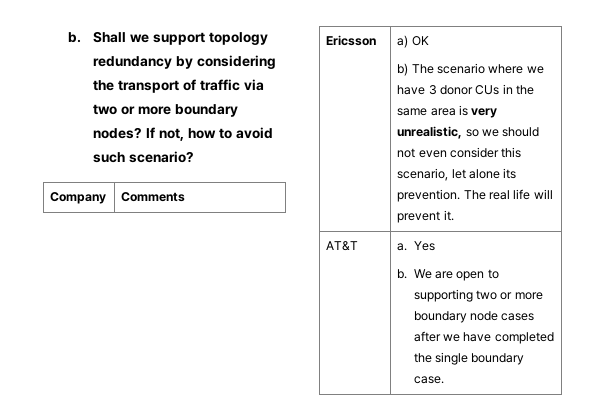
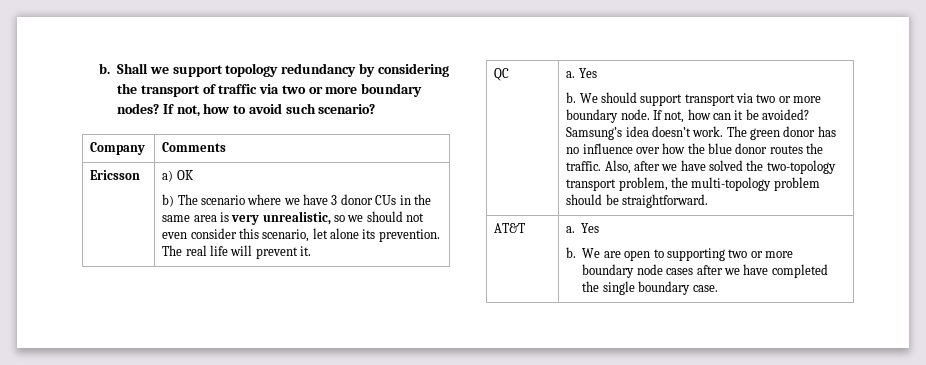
+ QC | a. Yes
+ b. We should support transport via two or more boundary node. If not, how can it be avoided? Samsung’s idea doesn’t work. The green donor has no influence over how the blue donor routes the traffic. Also, after we have solved the two-topology transport problem, the multi-topology problem should be straightforward.

